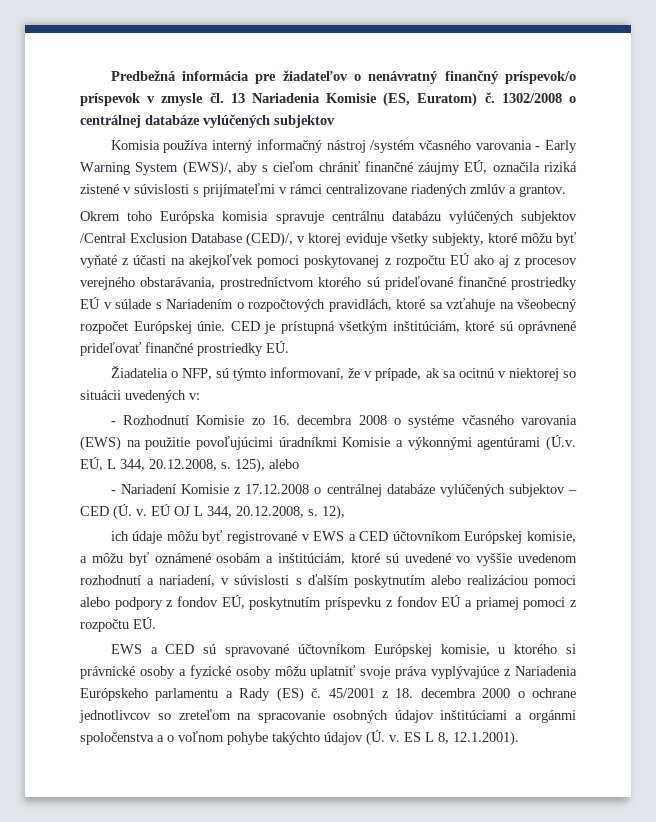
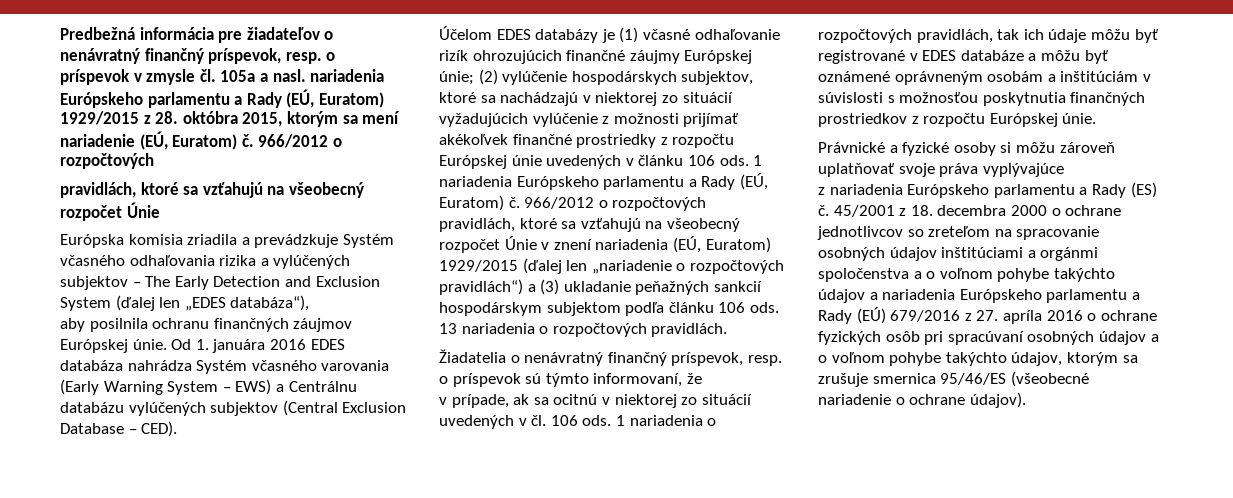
- Predbežná informácia pre žiadateľov o nenávratný finančný príspevok/o príspevok v zmysle čl. 13 Nariadenia Komisie (ES, Euratom) č. 1302/2008 o centrálnej databáze vylúčených subjektov
- Komisia používa interný informačný nástroj /systém včasného varovania - Early Warning System (EWS)/, aby s cieľom chrániť finančné záujmy EÚ, označila riziká zistené v súvislosti s prijímateľmi v rámci centralizovane riadených zmlúv a grantov.
- Okrem toho Európska komisia spravuje centrálnu databázu vylúčených subjektov /Central Exclusion Database (CED)/, v ktorej eviduje všetky subjekty, ktoré môžu byť vyňaté z účasti na akejkoľvek pomoci poskytovanej z rozpočtu EÚ ako aj z procesov verejného obstarávania, prostredníctvom ktorého sú prideľované finančné prostriedky EÚ v súlade s Nariadením o rozpočtových pravidlách, ktoré sa vzťahuje na všeobecný rozpočet Európskej únie. CED je prístupná všetkým inštitúciám, ktoré sú oprávnené prideľovať finančné prostriedky EÚ.
- Žiadatelia o NFP, sú týmto informovaní, že v prípade, ak sa ocitnú v niektorej so situácii uvedených v:
- - Rozhodnutí Komisie zo 16. decembra 2008 o systéme včasného varovania (EWS) na použitie povoľujúcimi úradníkmi Komisie a výkonnými agentúrami (Ú.v. EÚ, L 344, 20.12.2008, s. 125), alebo
- - Nariadení Komisie z 17.12.2008 o centrálnej databáze vylúčených subjektov – CED (Ú. v. EÚ OJ L 344, 20.12.2008, s. 12),
- ich údaje môžu byť registrované v EWS a CED účtovníkom Európskej komisie, a môžu byť oznámené osobám a inštitúciám, ktoré sú uvedené vo vyššie uvedenom rozhodnutí a nariadení, v súvislosti s ďalším poskytnutím alebo realizáciou pomoci alebo podpory z fondov EÚ, poskytnutím príspevku z fondov EÚ a priamej pomoci z rozpočtu EÚ.
- EWS a CED sú spravované účtovníkom Európskej komisie, u ktorého si právnické osoby a fyzické osoby môžu uplatniť svoje práva vyplývajúce z Nariadenia Európskeho parlamentu a Rady (ES) č.
+ Predbežná informácia pre žiadateľov o nenávratný finančný príspevok, resp. o príspevok v zmysle čl. 105a a nasl. nariadenia Európskeho parlamentu a Rady (EÚ, Euratom) 1929/2015 z 28. októbra 2015, ktorým sa mení nariadenie (EÚ, Euratom) č. 966/2012 o rozpočtových
+ pravidlách, ktoré sa vzťahujú na všeobecný rozpočet Únie
+ Európska komisia zriadila a prevádzkuje Systém včasného odhaľovania rizika a vylúčených subjektov – The Early Detection and Exclusion System (ďalej len „EDES databáza“),
+ aby posilnila ochranu finančných záujmov Európskej únie. Od 1. januára 2016 EDES databáza nahrádza Systém včasného varovania (Early Warning System – EWS) a Centrálnu databázu vylúčených subjektov (Central Exclusion Database – CED).
+ Účelom EDES databázy je (1) včasné odhaľovanie rizík ohrozujúcich finančné záujmy Európskej únie; (2) vylúčenie hospodárskych subjektov, ktoré sa nachádzajú v niektorej zo situácií vyžadujúcich vylúčenie z možnosti prijímať akékoľvek finančné prostriedky z rozpočtu Európskej únie uvedených v článku 106 ods. 1 nariadenia Európskeho parlamentu a Rady (EÚ, Euratom) č. 966/2012 o rozpočtových pravidlách, ktoré sa vzťahujú na všeobecný rozpočet Únie v znení nariadenia (EÚ, Euratom) 1929/2015 (ďalej len „nariadenie o rozpočtových pravidlách“) a (3) ukladanie peňažných sankcií hospodárskym subjektom podľa článku 106 ods. 13 nariadenia o rozpočtových pravidlách.
+ Žiadatelia o nenávratný finančný príspevok, resp. o príspevok sú týmto informovaní, že
+ v prípade, ak sa ocitnú v niektorej zo situácií uvedených v čl. 106 ods. 1 nariadenia o rozpočtových pravidlách, tak ich údaje môžu byť registrované v EDES databáze a môžu byť oznámené oprávneným osobám a inštitúciám v súvislosti s možnosťou poskytnutia finančných prostriedkov z rozpočtu Európskej únie.
+ Právnické a fyzické osoby si môžu zároveň uplatňovať svoje práva vyplývajúce
+ z nariadenia Európskeho parlamentu a Rady (ES) č.
- 45/2001 z 18. decembra 2000 o ochrane jednotlivcov so zreteľom na spracovanie osobných údajov inštitúciami a orgánmi spoločenstva a o voľnom pohybe takýchto údajov (Ú. v. ES L 8, 12.1.2001).
+ 45/2001 z 18. decembra 2000 o ochrane jednotlivcov so zreteľom na spracovanie osobných údajov inštitúciami a orgánmi spoločenstva a o voľnom pohybe takýchto údajov a nariadenia Európskeho parlamentu a Rady (EÚ) 679/2016 z 27. apríla 2016 o ochrane fyzických osôb pri spracúvaní osobných údajov a o voľnom pohybe takýchto údajov, ktorým sa zrušuje smernica 95/46/ES (všeobecné nariadenie o ochrane údajov).

